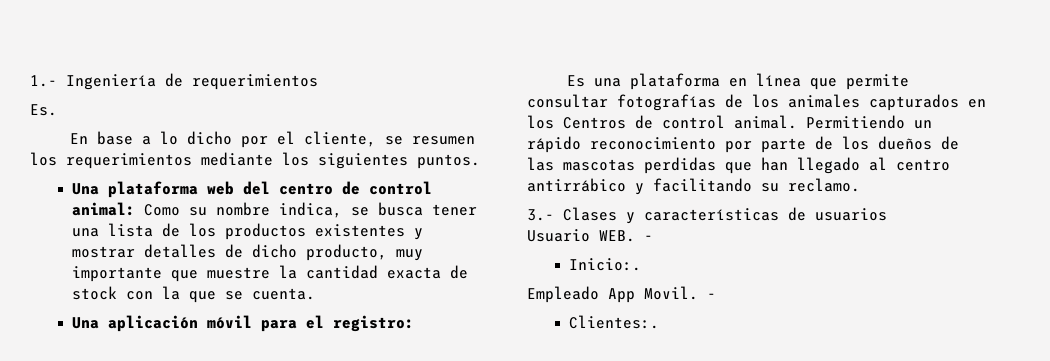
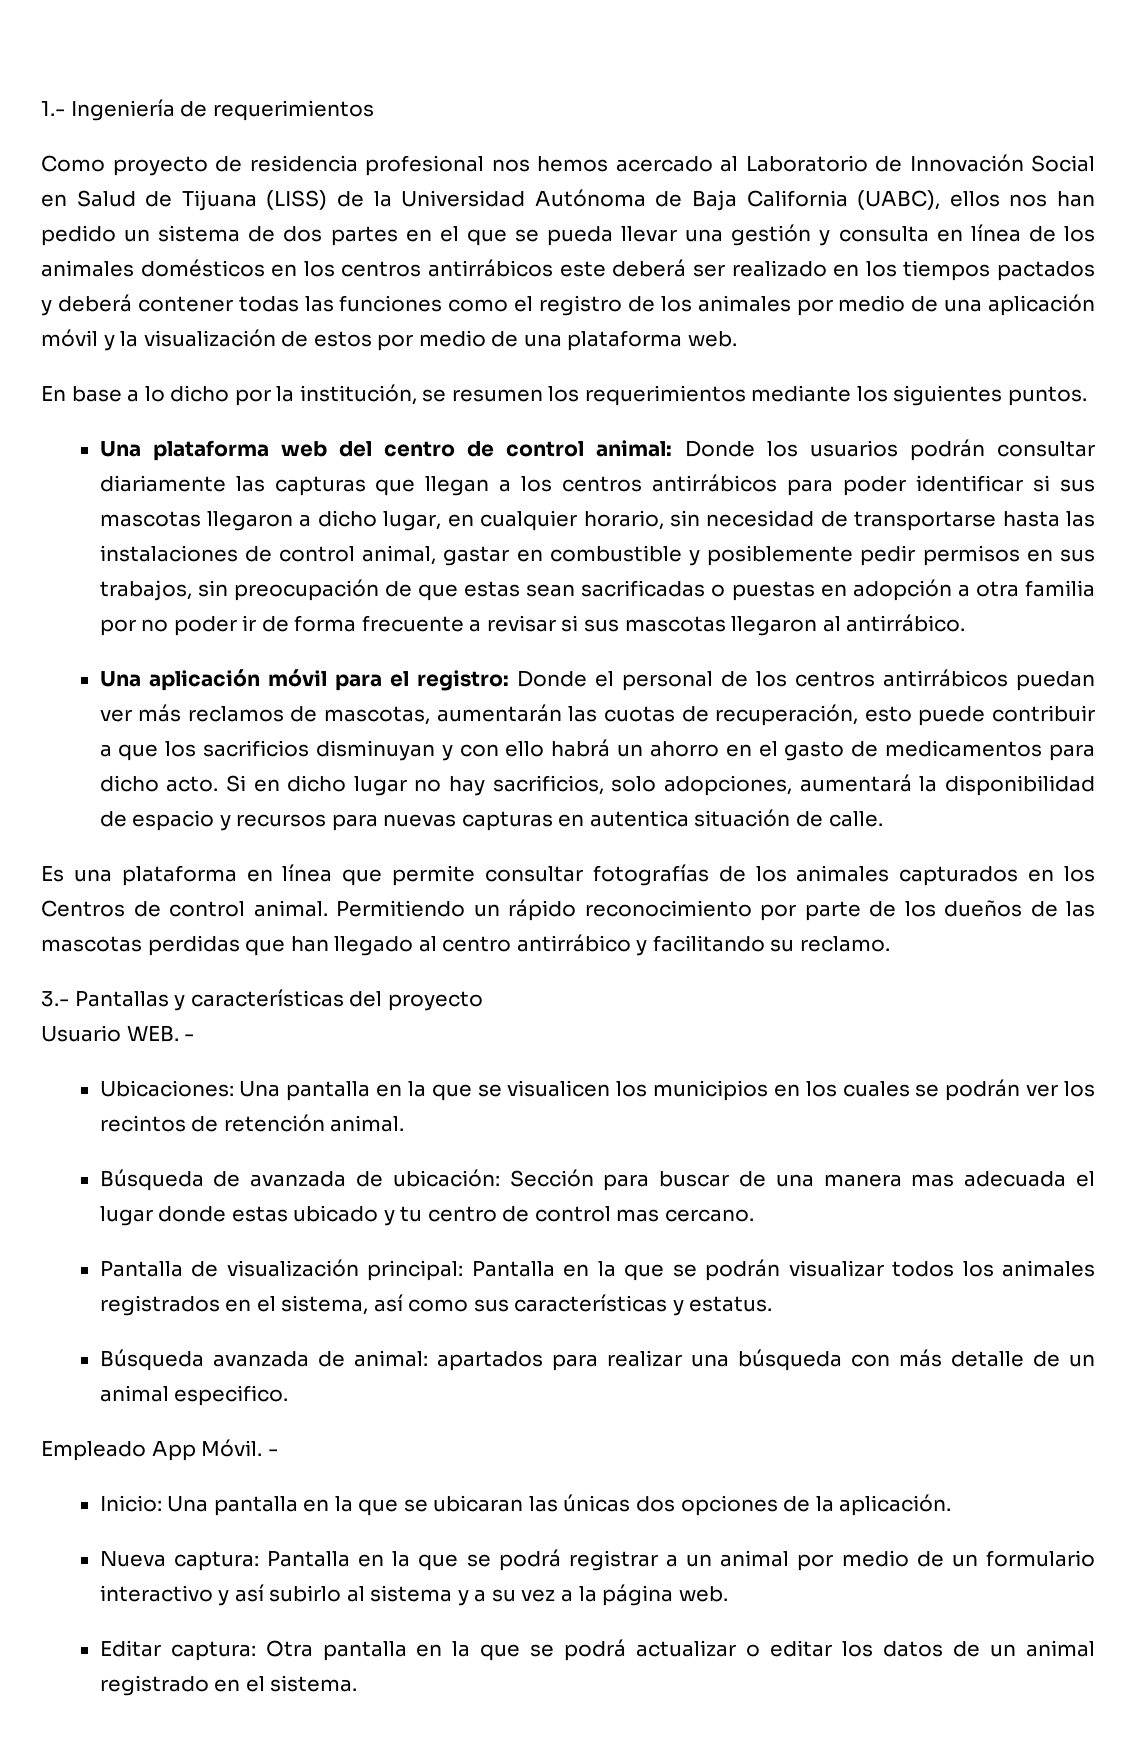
- Es.
+ Como proyecto de residencia profesional nos hemos acercado al Laboratorio de Innovación Social en Salud de Tijuana (LISS) de la Universidad Autónoma de Baja California (UABC), ellos nos han pedido un sistema de dos partes en el que se pueda llevar una gestión y consulta en línea de los animales domésticos en los centros antirrábicos este deberá ser realizado en los tiempos pactados y deberá contener todas las funciones como el registro de los animales por medio de una aplicación móvil y la visualización de estos por medio de una plataforma web.
- En base a lo dicho por el cliente, se resumen los requerimientos mediante los siguientes puntos.
+ En base a lo dicho por la institución, se resumen los requerimientos mediante los siguientes puntos.
- Una plataforma web del centro de control animal: Como su nombre indica, se busca tener una lista de los productos existentes y mostrar detalles de dicho producto, muy importante que muestre la cantidad exacta de stock con la que se cuenta.
+ Una plataforma web del centro de control animal: Donde los usuarios podrán consultar diariamente las capturas que llegan a los centros antirrábicos para poder identificar si sus mascotas llegaron a dicho lugar, en cualquier horario, sin necesidad de transportarse hasta las instalaciones de control animal, gastar en combustible y posiblemente pedir permisos en sus trabajos, sin preocupación de que estas sean sacrificadas o puestas en adopción a otra familia por no poder ir de forma frecuente a revisar si sus mascotas llegaron al antirrábico.
- Una aplicación móvil para el registro:
+ Una aplicación móvil para el registro: Donde el personal de los centros antirrábicos puedan ver más reclamos de mascotas, aumentarán las cuotas de recuperación, esto puede contribuir a que los sacrificios disminuyan y con ello habrá un ahorro en el gasto de medicamentos para dicho acto. Si en dicho lugar no hay sacrificios, solo adopciones, aumentará la disponibilidad de espacio y recursos para nuevas capturas en autentica situación de calle.
- 3.- Clases y características de usuarios
+ 3.- Pantallas y características del proyecto
- Inicio:.
+ Ubicaciones: Una pantalla en la que se visualicen los municipios en los cuales se podrán ver los recintos de retención animal.
+ Búsqueda de avanzada de ubicación: Sección para buscar de una manera mas adecuada el lugar donde estas ubicado y tu centro de control mas cercano.
+ Pantalla de visualización principal: Pantalla en la que se podrán visualizar todos los animales registrados en el sistema, así como sus características y estatus.
+ Búsqueda avanzada de animal: apartados para realizar una búsqueda con más detalle de un animal especifico.
- Empleado App Movil. -
- Clientes:.
+ Empleado App Móvil. -
+ Inicio: Una pantalla en la que se ubicaran las únicas dos opciones de la aplicación.
+ Nueva captura: Pantalla en la que se podrá registrar a un animal por medio de un formulario interactivo y así subirlo al sistema y a su vez a la página web.
+ Editar captura: Otra pantalla en la que se podrá actualizar o editar los datos de un animal registrado en el sistema.

